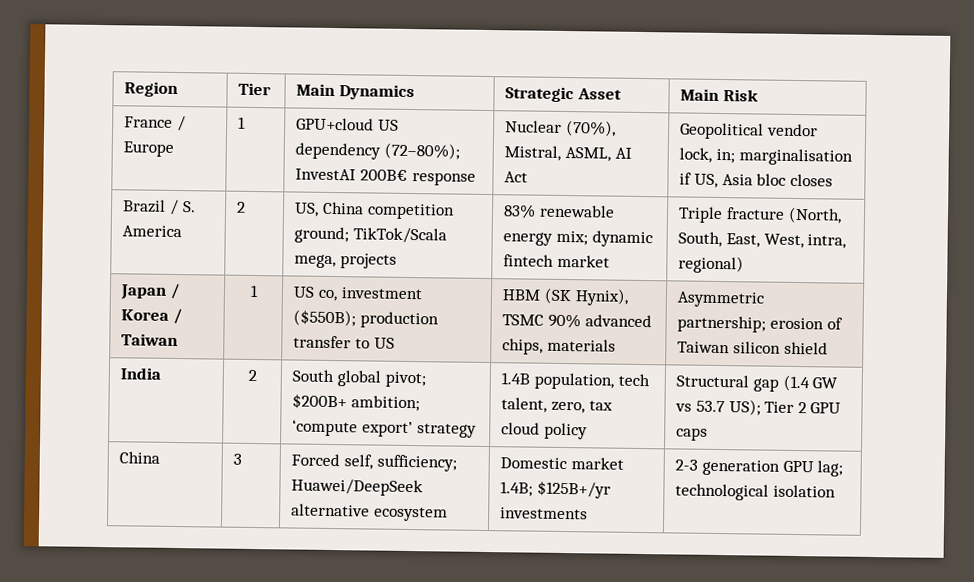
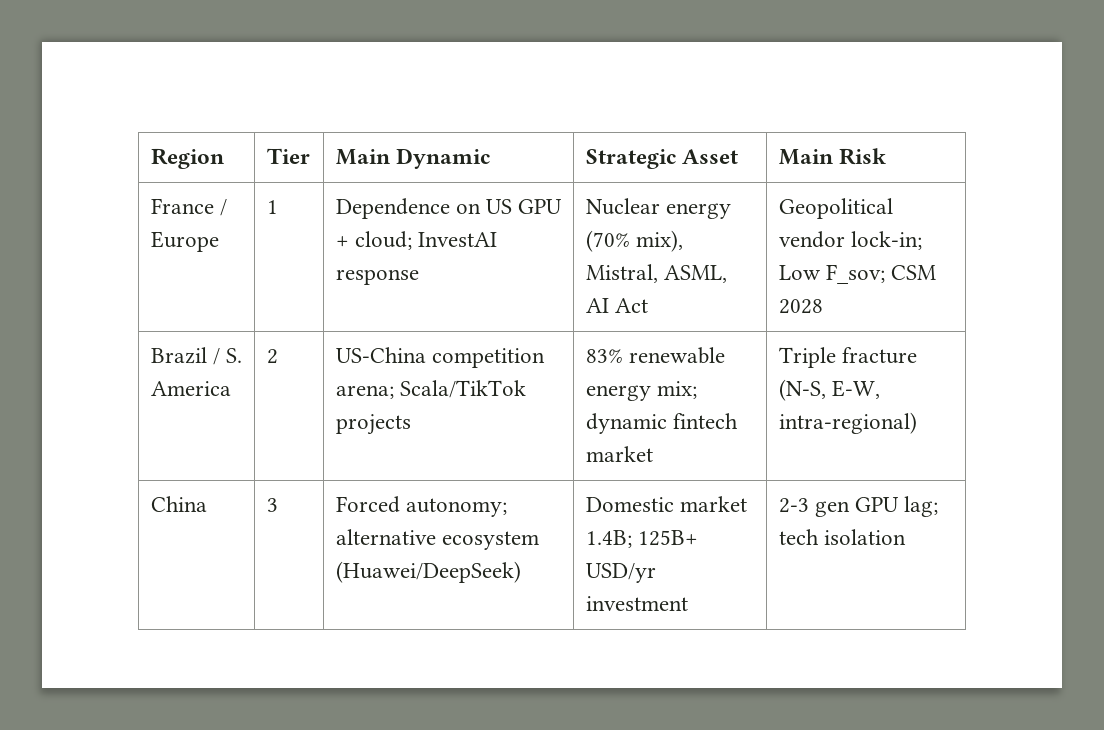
- Region | Tier | Main Dynamics | Strategic Asset | Main Risk
+ Region | Tier | Main Dynamic | Strategic Asset | Main Risk
- France / Europe | 1 | GPU+cloud US dependency (72–80%); InvestAI 200B€ response | Nuclear (70%), Mistral, ASML, AI Act | Geopolitical vendor lock, in; marginalisation if US, Asia bloc closes
+ France / Europe | 1 | Dependence on US GPU + cloud; InvestAI response | Nuclear energy (70% mix), Mistral, ASML, AI Act | Geopolitical vendor lock-in; Low F_sov; CSM 2028
- Brazil / S. America | 2 | US, China competition ground; TikTok/Scala mega, projects | 83% renewable energy mix; dynamic fintech market | Triple fracture (North, South, East, West, intra, regional)
- Japan / Korea / Taiwan | 1 | US co, investment ($550B); production transfer to US | HBM (SK Hynix), TSMC 90% advanced chips, materials | Asymmetric partnership; erosion of Taiwan silicon shield
- India | 2 | South global pivot; $200B+ ambition; ‘compute export’ strategy | 1.4B population, tech talent, zero, tax cloud policy | Structural gap (1.4 GW vs 53.7 US); Tier 2 GPU caps
+ Brazil / S. America | 2 | US-China competition arena; Scala/TikTok projects | 83% renewable energy mix; dynamic fintech market | Triple fracture (N-S, E-W, intra-regional)
- China | 3 | Forced self, sufficiency; Huawei/DeepSeek alternative ecosystem | Domestic market 1.4B; $125B+/yr investments | 2-3 generation GPU lag; technological isolation
+ China | 3 | Forced autonomy; alternative ecosystem (Huawei/DeepSeek) | Domestic market 1.4B; 125B+ USD/yr investment | 2-3 gen GPU lag; tech isolation

